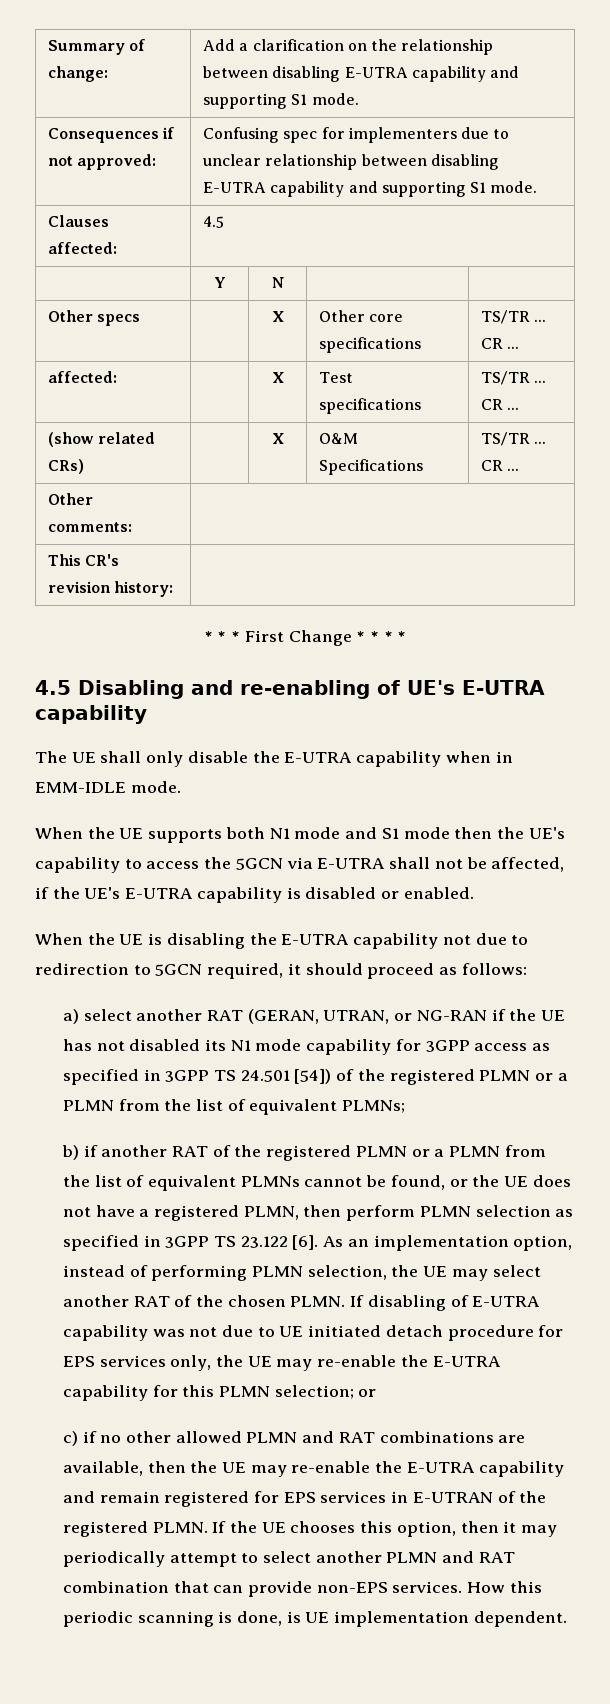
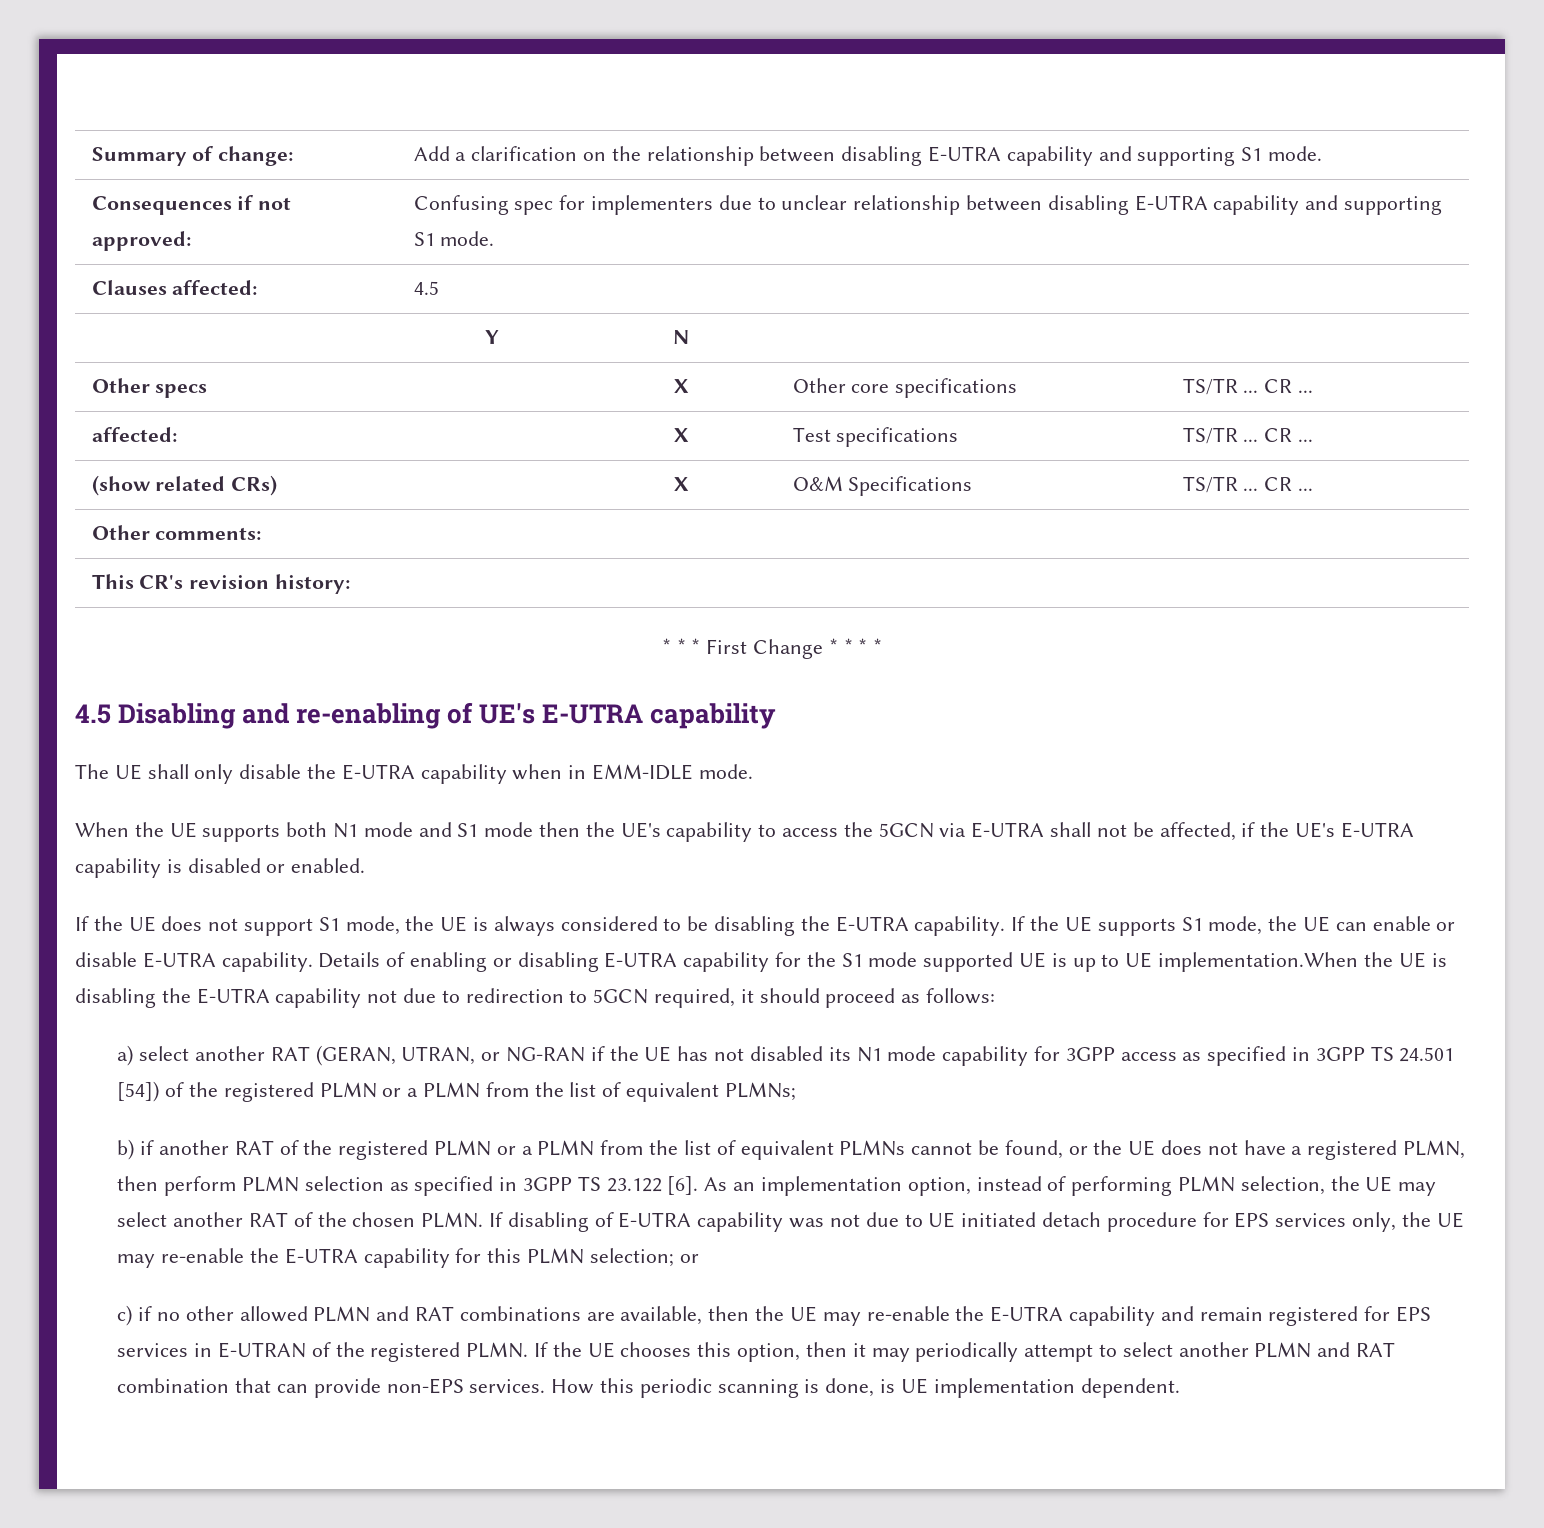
- When the UE is disabling the E-UTRA capability not due to redirection to 5GCN required, it should proceed as follows:
+ If the UE does not support S1 mode, the UE is always considered to be disabling the E-UTRA capability. If the UE supports S1 mode, the UE can enable or disable E-UTRA capability. Details of enabling or disabling E-UTRA capability for the S1 mode supported UE is up to UE implementation.When the UE is disabling the E-UTRA capability not due to redirection to 5GCN required, it should proceed as follows:

